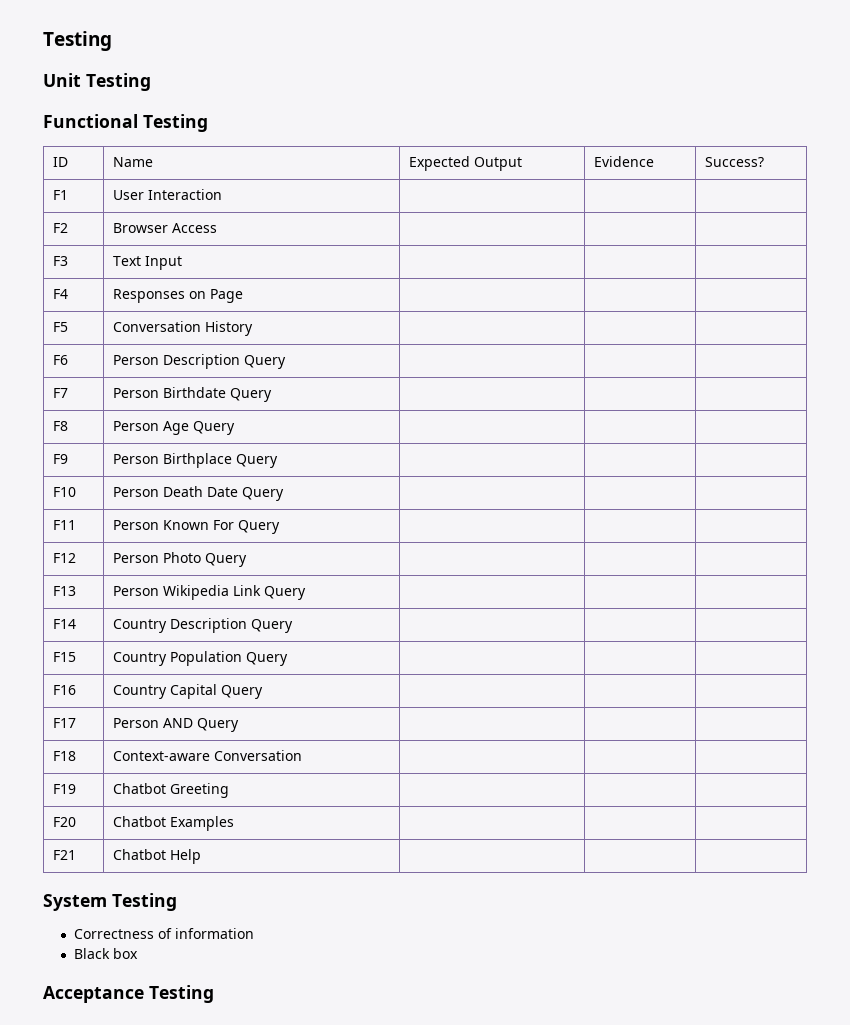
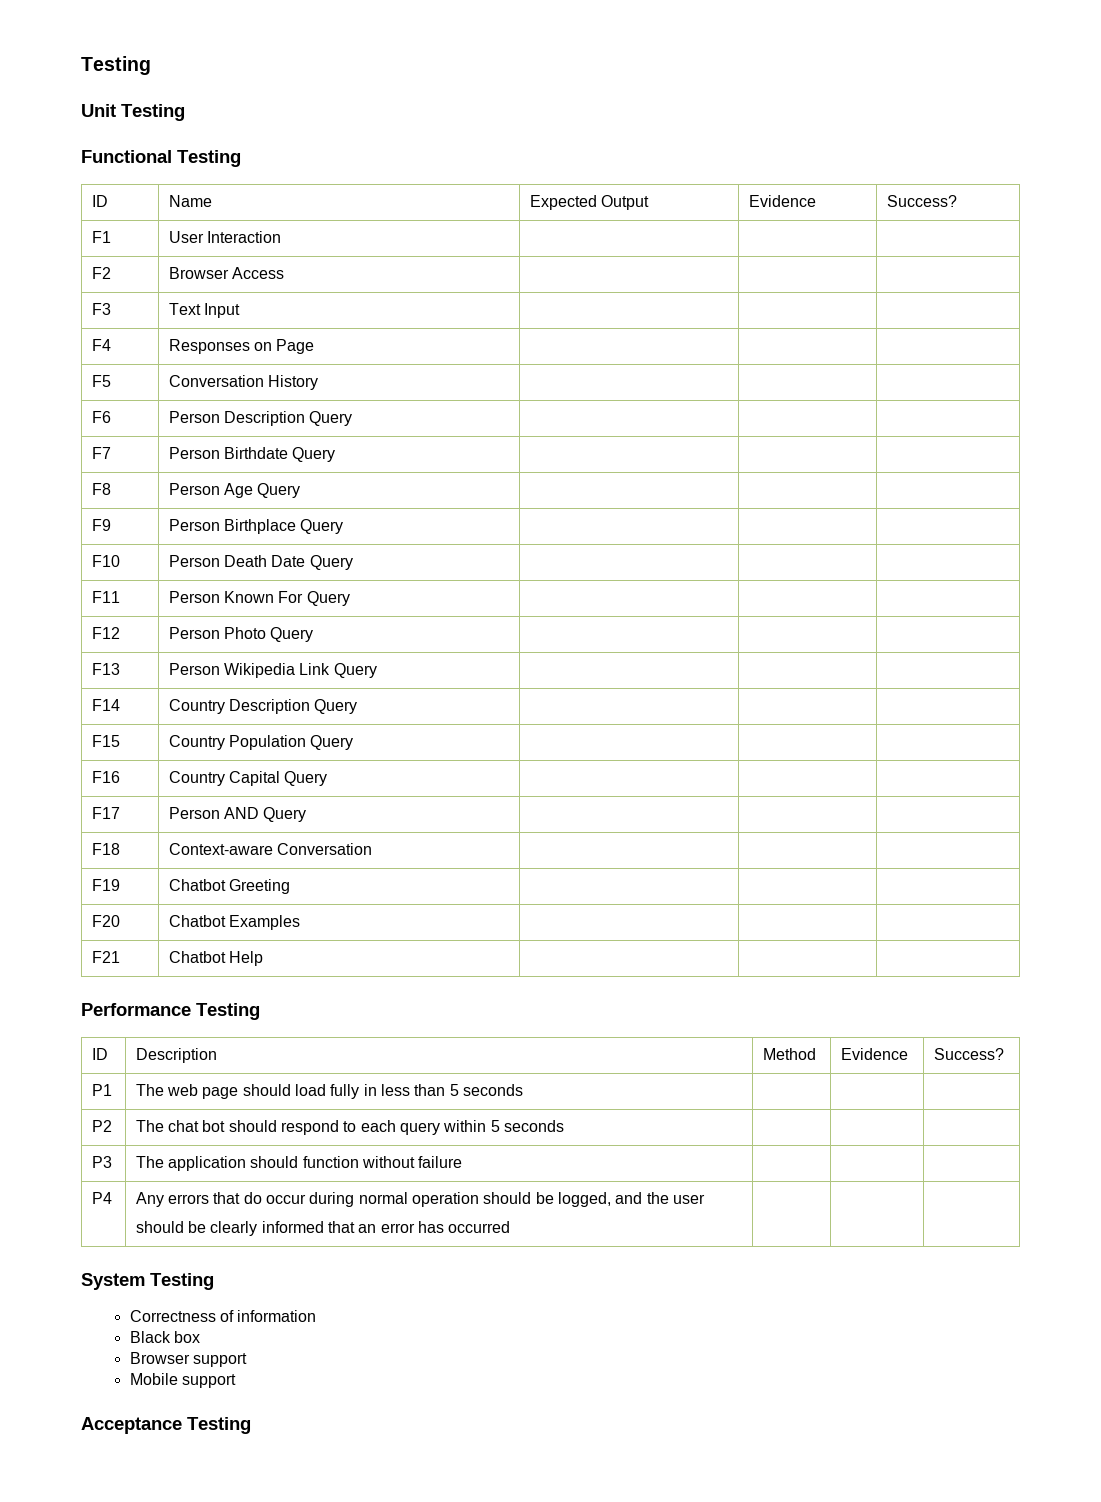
+ Performance Testing
+ ID | Description | Method | Evidence | Success?
+ P1 | The web page should load fully in less than 5 seconds | | |
+ P2 | The chat bot should respond to each query within 5 seconds | | |
+ P3 | The application should function without failure | | |
+ P4 | Any errors that do occur during normal operation should be logged, and the user
+ should be clearly informed that an error has occurred | | |
+ Browser support
+ Mobile support

